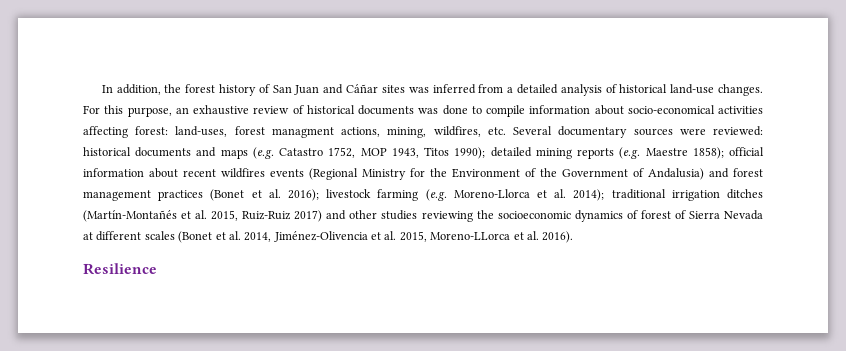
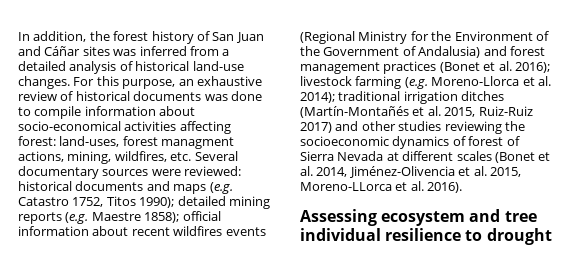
- historical documents and maps (e.g. Catastro 1752, MOP 1943, Titos 1990);
+ historical documents and maps (e.g. Catastro 1752, Titos 1990);
- Resilience
+ Assessing ecosystem and tree individual resilience to drought

